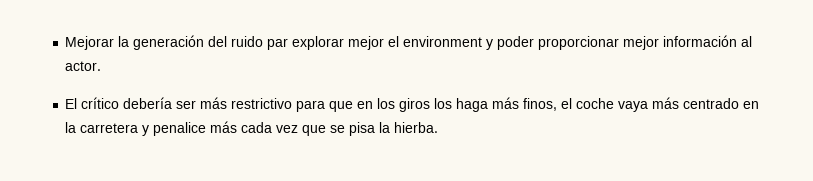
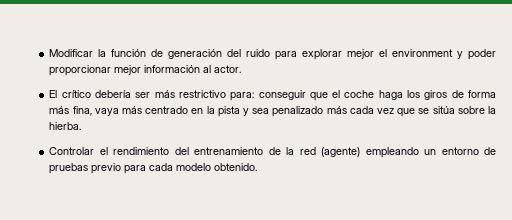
- Mejorar la generación del ruido par explorar mejor el environment y poder proporcionar mejor información al actor.
+ Modificar la función de generación del ruido para explorar mejor el environment y poder proporcionar mejor información al actor.
- El crítico debería ser más restrictivo para que en los giros los haga más finos, el coche vaya más centrado en la carretera y penalice más cada vez que se pisa la hierba.
+ El crítico debería ser más restrictivo para: conseguir que el coche haga los giros de forma más fina, vaya más centrado en la pista y sea penalizado más cada vez que se sitúa sobre la hierba.
+ Controlar el rendimiento del entrenamiento de la red (agente) empleando un entorno de pruebas previo para cada modelo obtenido.

